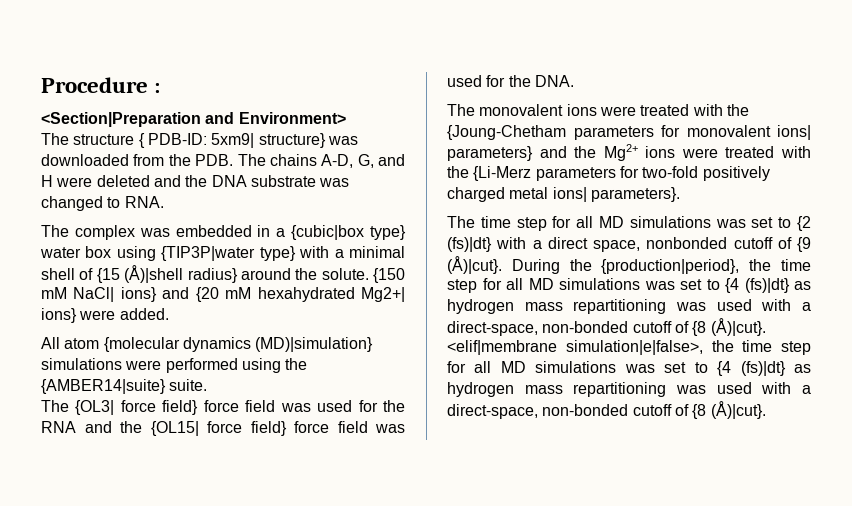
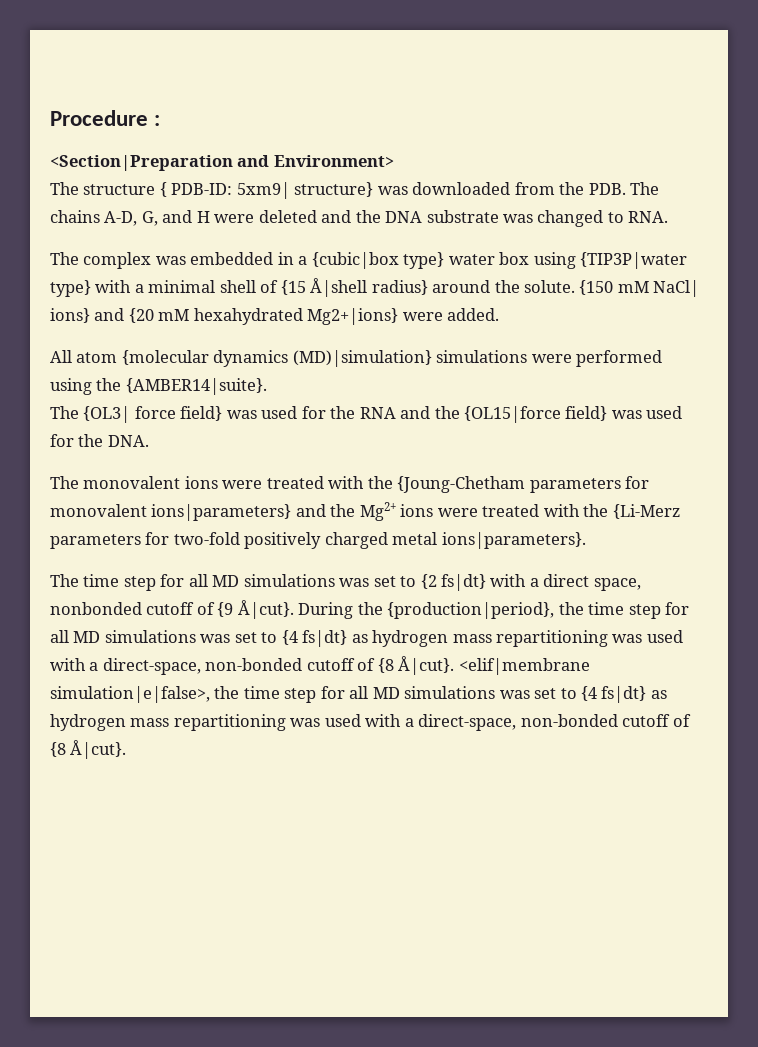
- The complex was embedded in a {cubic|box type} water box using {TIP3P|water type} with a minimal shell of {15 (Å)|shell radius} around the solute.
+ The complex was embedded in a {cubic|box type} water box using {TIP3P|water type} with a minimal shell of {15 Å|shell radius} around the solute.
- {150 mM NaCl| ions} and {20 mM hexahydrated Mg2+| ions} were added.
+ {150 mM NaCl| ions} and {20 mM hexahydrated Mg2+|ions} were added.
- All atom {molecular dynamics (MD)|simulation} simulations were performed using the {AMBER14|suite} suite.
+ All atom {molecular dynamics (MD)|simulation} simulations were performed using the {AMBER14|suite}.
- The {OL3| force field} force field was used for the RNA and the {OL15| force field} force field was used for the DNA.
+ The {OL3| force field} was used for the RNA and the {OL15|force field} was used for the DNA.
- The monovalent ions were treated with the {Joung-Chetham parameters for monovalent ions| parameters} and the Mg2+ ions were treated with the {Li-Merz parameters for two-fold positively charged metal ions| parameters}.
+ The monovalent ions were treated with the {Joung-Chetham parameters for monovalent ions|parameters} and the Mg2+ ions were treated with the {Li-Merz parameters for two-fold positively charged metal ions|parameters}.
- The time step for all MD simulations was set to {2 (fs)|dt} with a direct space, nonbonded cutoff of {9 (Å)|cut}.
+ The time step for all MD simulations was set to {2 fs|dt} with a direct space, nonbonded cutoff of {9 Å|cut}.
- During the {production|period}, the time step for all MD simulations was set to {4 (fs)|dt} as hydrogen mass repartitioning was used with a direct-space, non-bonded cutoff of {8 (Å)|cut}.
+ During the {production|period}, the time step for all MD simulations was set to {4 fs|dt} as hydrogen mass repartitioning was used with a direct-space, non-bonded cutoff of {8 Å|cut}.
- <elif|membrane simulation|e|false>, the time step for all MD simulations was set to {4 (fs)|dt} as hydrogen mass repartitioning was used with a direct-space, non-bonded cutoff of {8 (Å)|cut}.
+ <elif|membrane simulation|e|false>, the time step for all MD simulations was set to {4 fs|dt} as hydrogen mass repartitioning was used with a direct-space, non-bonded cutoff of {8 Å|cut}.

